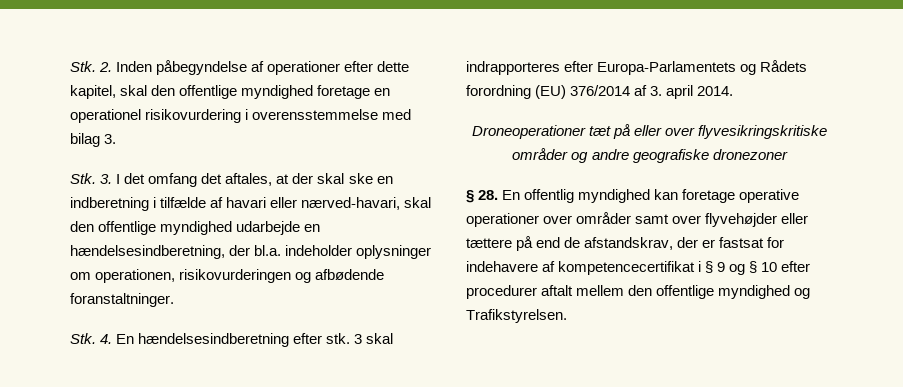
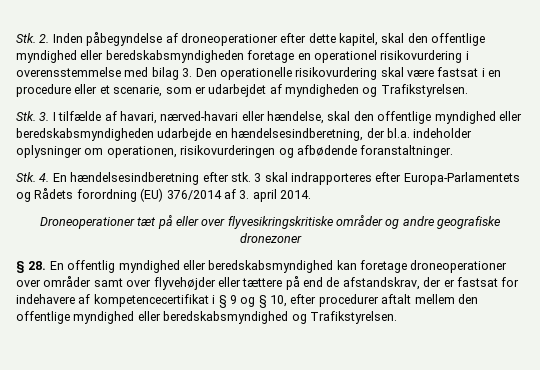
- Stk. 2. Inden påbegyndelse af operationer efter dette kapitel, skal den offentlige myndighed foretage en operationel risikovurdering i overensstemmelse med bilag 3.
- Stk. 3. I det omfang det aftales, at der skal ske en indberetning i tilfælde af havari eller nærved-havari, skal den offentlige myndighed udarbejde en hændelsesindberetning, der bl.a. indeholder oplysninger om operationen, risikovurderingen og afbødende foranstaltninger.
+ Stk. 2. Inden påbegyndelse af droneoperationer efter dette kapitel, skal den offentlige myndighed eller beredskabsmyndigheden foretage en operationel risikovurdering i overensstemmelse med bilag 3. Den operationelle risikovurdering skal være fastsat i en procedure eller et scenarie, som er udarbejdet af myndigheden og Trafikstyrelsen.
+ Stk. 3. I tilfælde af havari, nærved-havari eller hændelse, skal den offentlige myndighed eller beredskabsmyndigheden udarbejde en hændelsesindberetning, der bl.a. indeholder oplysninger om operationen, risikovurderingen og afbødende foranstaltninger.
- § 28. En offentlig myndighed kan foretage operative operationer over områder samt over flyvehøjder eller tættere på end de afstandskrav, der er fastsat for indehavere af kompetencecertifikat i § 9 og § 10 efter procedurer aftalt mellem den offentlige myndighed og Trafikstyrelsen.
+ § 28. En offentlig myndighed eller beredskabsmyndighed kan foretage droneoperationer over områder samt over flyvehøjder eller tættere på end de afstandskrav, der er fastsat for indehavere af kompetencecertifikat i § 9 og § 10, efter procedurer aftalt mellem den offentlige myndighed eller beredskabsmyndighed og Trafikstyrelsen.

